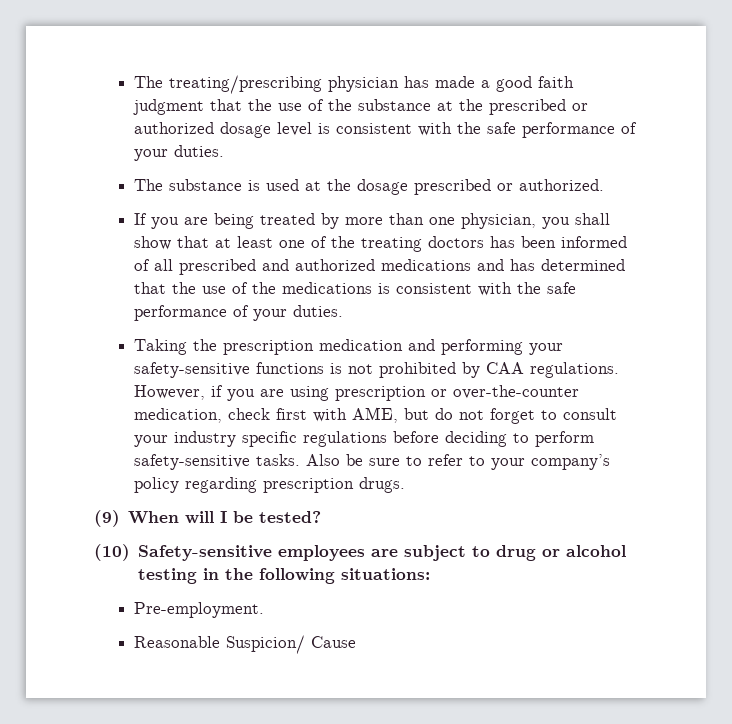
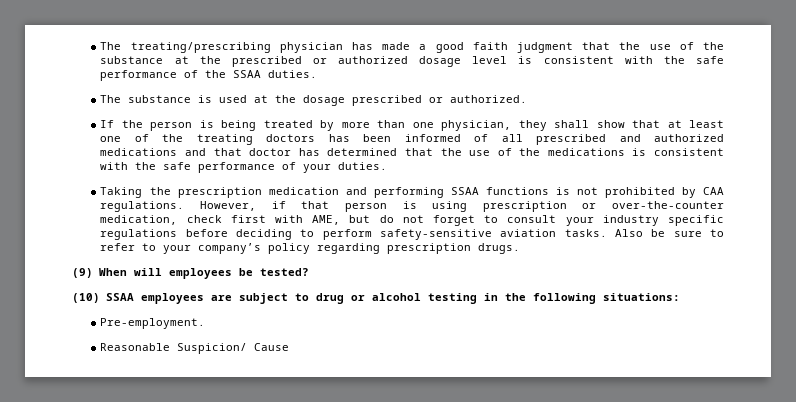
- The treating/prescribing physician has made a good faith judgment that the use of the substance at the prescribed or authorized dosage level is consistent with the safe performance of your duties.
+ The treating/prescribing physician has made a good faith judgment that the use of the substance at the prescribed or authorized dosage level is consistent with the safe performance of the SSAA duties.
- If you are being treated by more than one physician, you shall show that at least one of the treating doctors has been informed of all prescribed and authorized medications and has determined that the use of the medications is consistent with the safe performance of your duties.
+ If the person is being treated by more than one physician, they shall show that at least one of the treating doctors has been informed of all prescribed and authorized medications and that doctor has determined that the use of the medications is consistent with the safe performance of your duties.
- Taking the prescription medication and performing your safety-sensitive functions is not prohibited by CAA regulations.
+ Taking the prescription medication and performing SSAA functions is not prohibited by CAA regulations.
- However, if you are using prescription or over-the-counter medication, check first with AME, but do not forget to consult your industry specific regulations before deciding to perform safety-sensitive tasks.
+ However, if that person is using prescription or over-the-counter medication, check first with AME, but do not forget to consult your industry specific regulations before deciding to perform safety-sensitive aviation tasks.
- (9) When will I be tested?
+ (9) When will employees be tested?
- (10) Safety-sensitive employees are subject to drug or alcohol testing in the following situations:
+ (10) SSAA employees are subject to drug or alcohol testing in the following situations:

